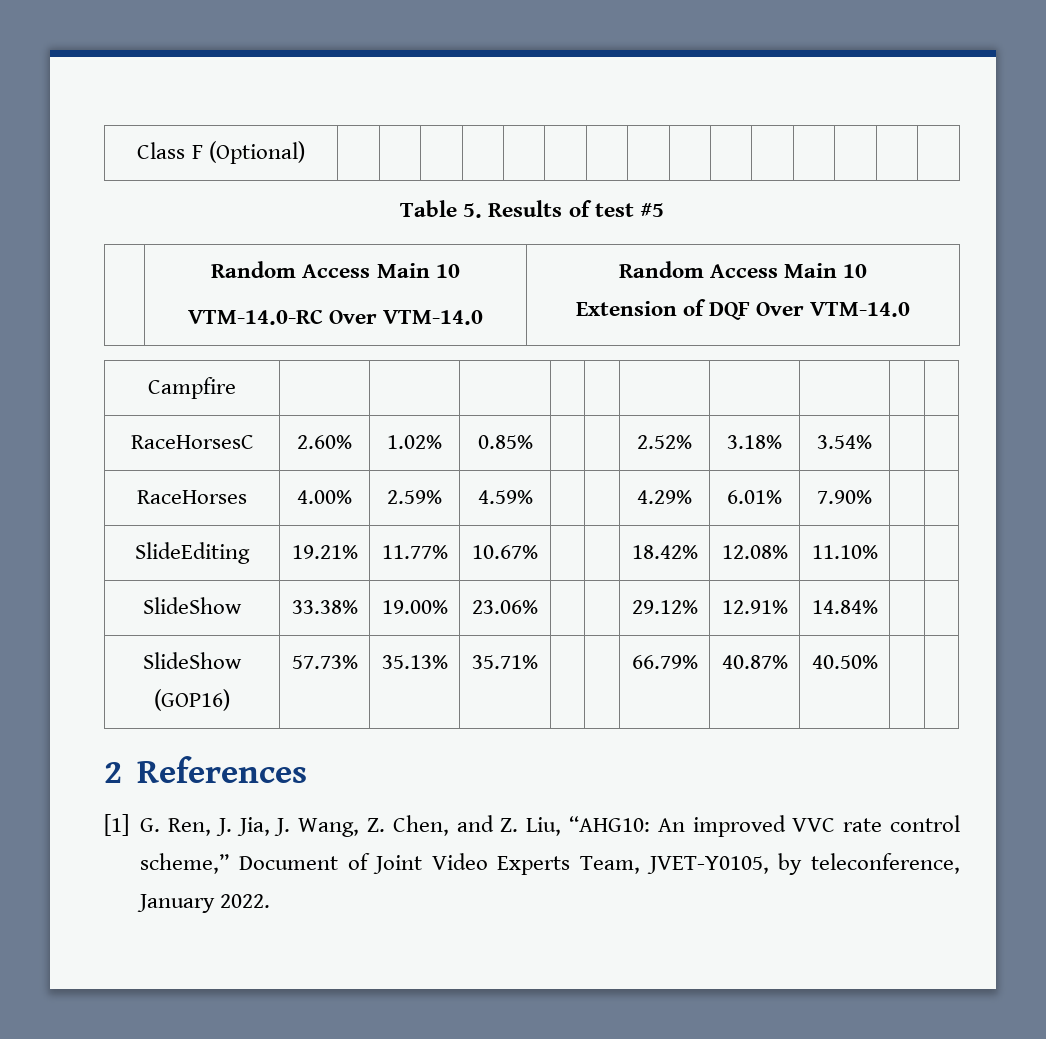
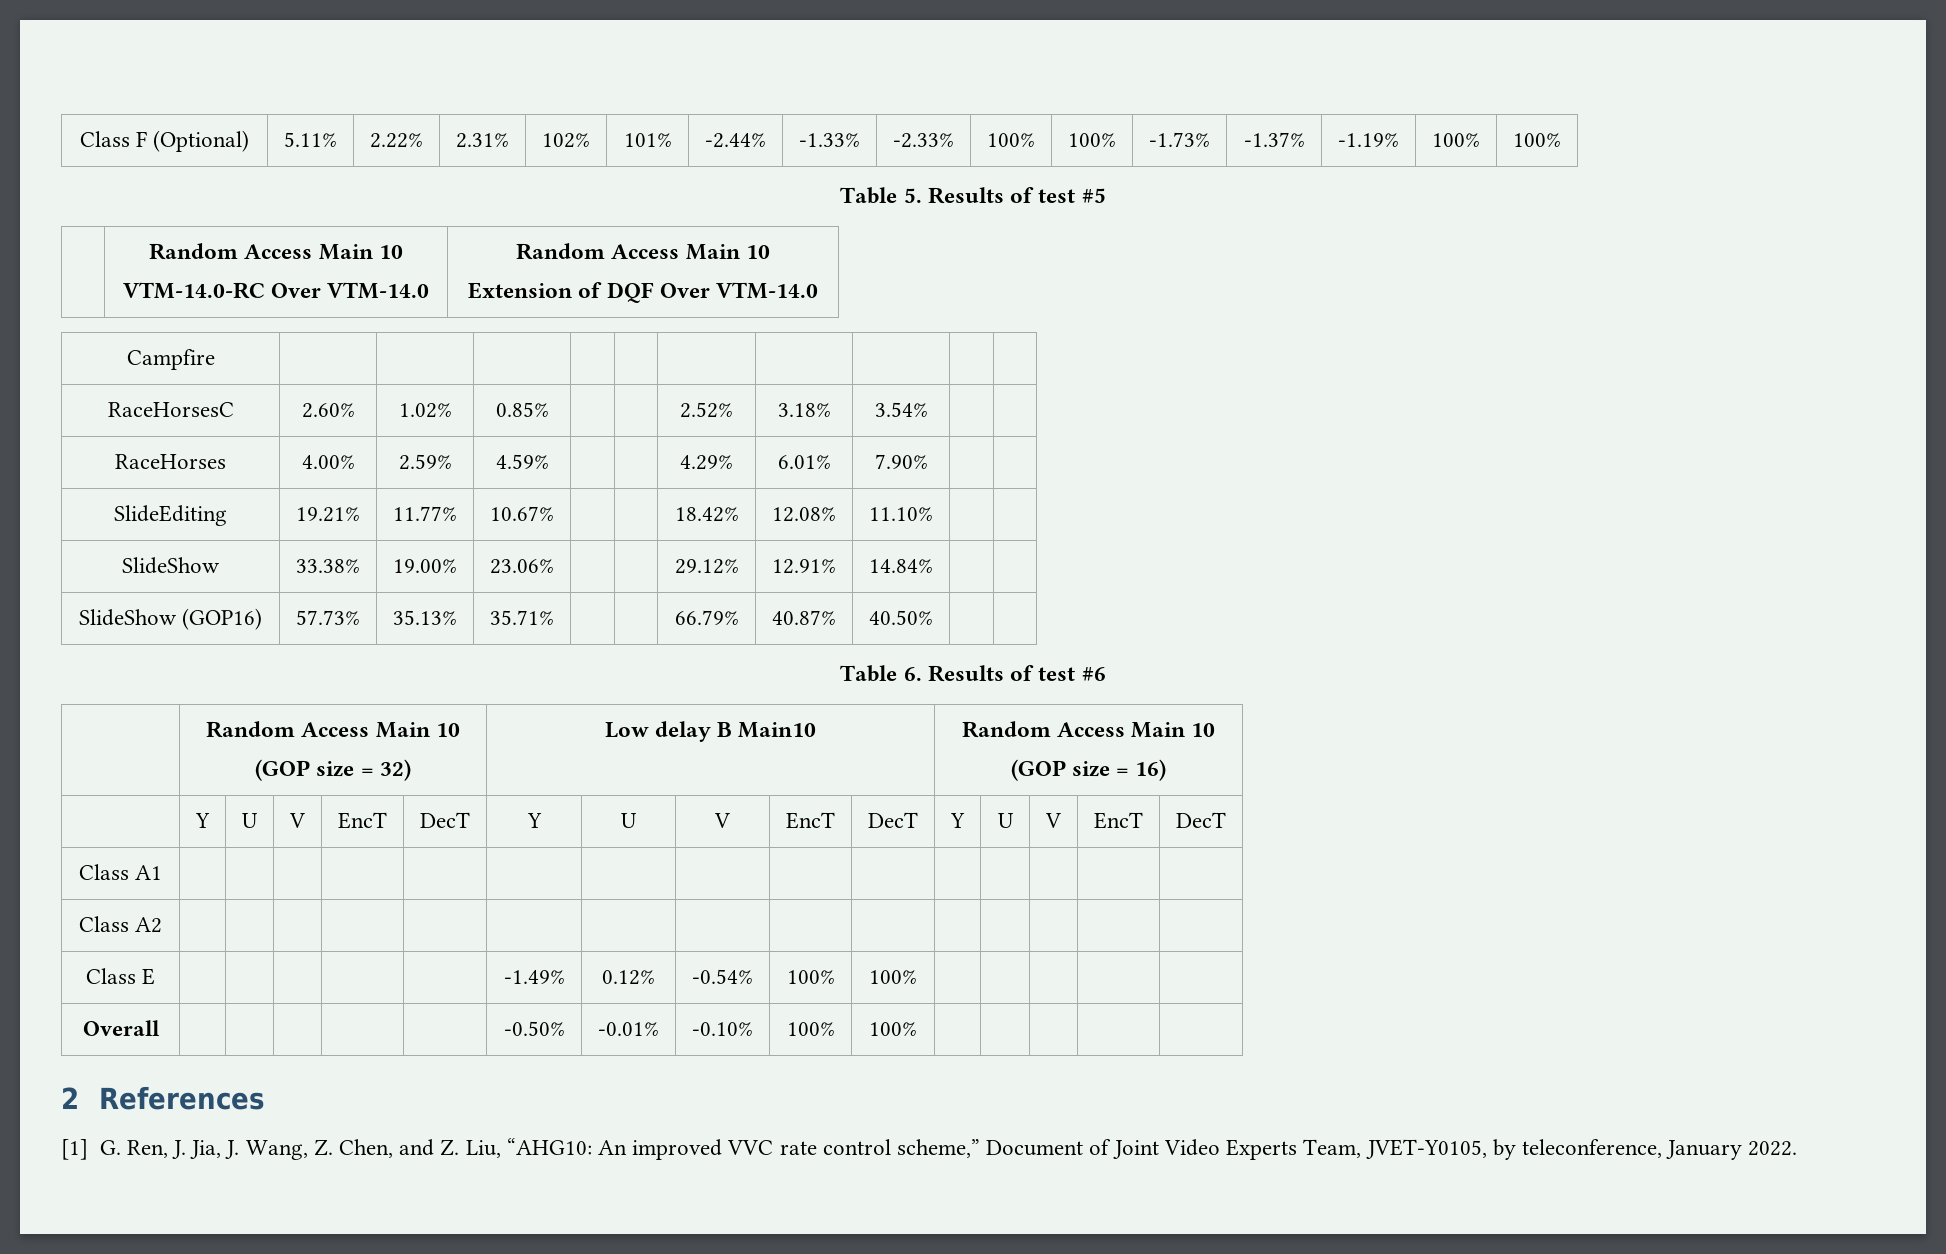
- Class F (Optional) | | | | | | | | | | | | | | |
+ Class F (Optional) | 5.11% | 2.22% | 2.31% | 102% | 101% | -2.44% | -1.33% | -2.33% | 100% | 100% | -1.73% | -1.37% | -1.19% | 100% | 100%
+ Table 6. Results of test #6
+ | Random Access Main 10
+ (GOP size = 32) | Low delay B Main10 | Random Access Main 10
+ (GOP size = 16)
+ | Y | U | V | EncT | DecT | Y | U | V | EncT | DecT | Y | U | V | EncT | DecT
+ Class A1 | | | | | | | | | | | | | | |
+ Class A2 | | | | | | | | | | | | | | |
+ Class E | | | | | | -1.49% | 0.12% | -0.54% | 100% | 100% | | | | |
+ Overall | | | | | | -0.50% | -0.01% | -0.10% | 100% | 100% | | | | |

